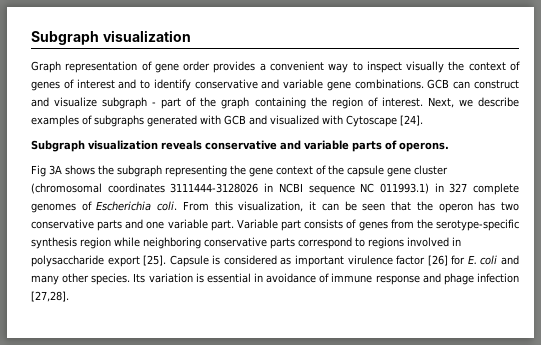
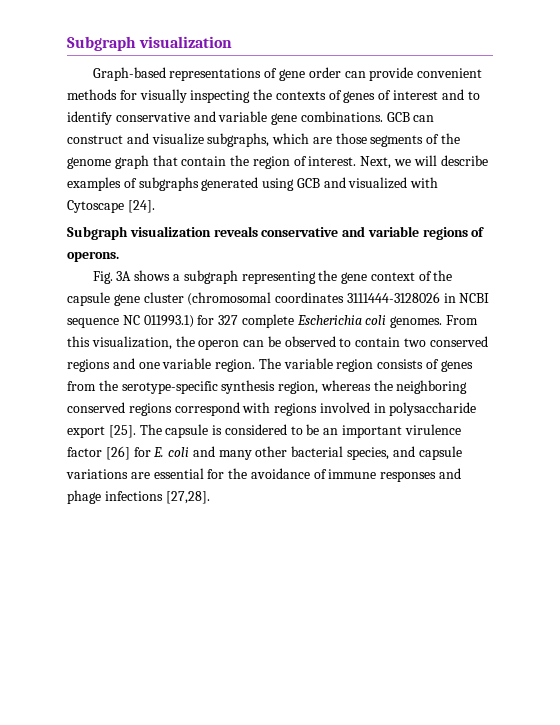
- Graph representation of gene order provides a convenient way to inspect visually the context of genes of interest and to identify conservative and variable gene combinations.
+ Graph-based representations of gene order can provide convenient methods for visually inspecting the contexts of genes of interest and to identify conservative and variable gene combinations.
- GCB can construct and visualize subgraph - part of the graph containing the region of interest.
+ GCB can construct and visualize subgraphs, which are those segments of the genome graph that contain the region of interest.
- Next, we describe examples of subgraphs generated with GCB and visualized with Cytoscape [24].
+ Next, we will describe examples of subgraphs generated using GCB and visualized with Cytoscape [24].
- Subgraph visualization reveals conservative and variable parts of operons.
+ Subgraph visualization reveals conservative and variable regions of operons.
- Fig 3A shows the subgraph representing the gene context of the capsule gene cluster (chromosomal coordinates 3111444-3128026 in NCBI sequence NC 011993.1) in 327 complete genomes of Escherichia coli. From this visualization, it can be seen that the operon has two conservative parts and one variable part. Variable part consists of genes from the serotype-specific synthesis region while neighboring conservative parts correspond to regions involved in polysaccharide export [25].
+ Fig. 3A shows a subgraph representing the gene context of the capsule gene cluster (chromosomal coordinates 3111444-3128026 in NCBI sequence NC 011993.1) for 327 complete Escherichia coli genomes. From this visualization, the operon can be observed to contain two conserved regions and one variable region. The variable region consists of genes from the serotype-specific synthesis region, whereas the neighboring conserved regions correspond with regions involved in polysaccharide export [25].
- Capsule is considered as important virulence factor [26] for E. coli and many other species. Its variation is essential in avoidance of immune response and phage infection [27,28].
+ The capsule is considered to be an important virulence factor [26] for E. coli and many other bacterial species, and capsule variations are essential for the avoidance of immune responses and phage infections [27,28].

